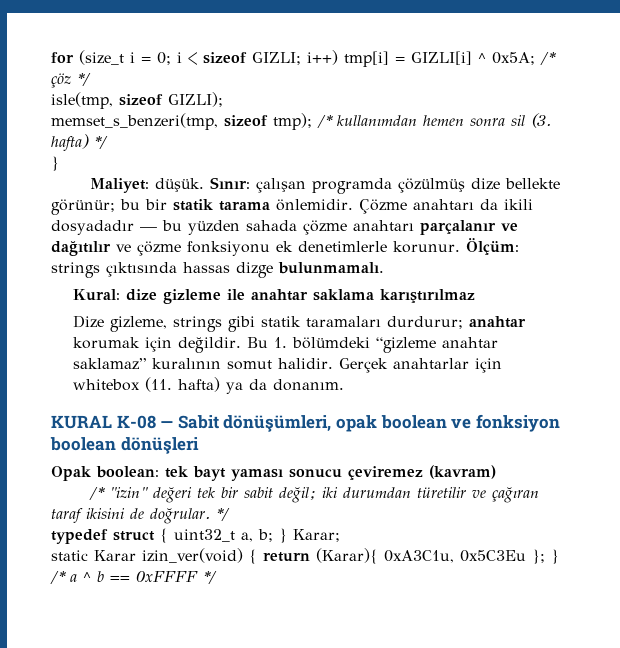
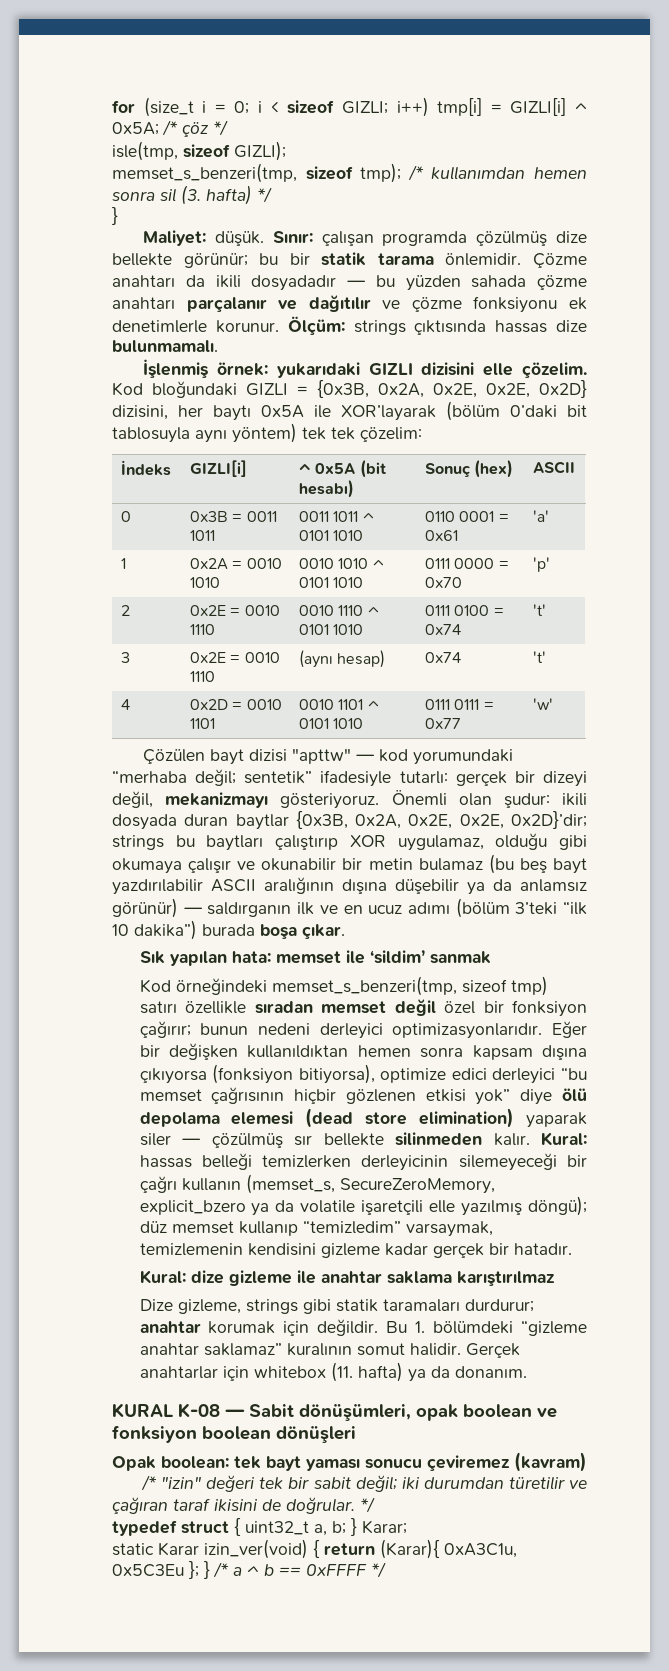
- Ölçüm: strings çıktısında hassas dizge bulunmamalı.
+ Ölçüm: strings çıktısında hassas dize bulunmamalı.
+ İşlenmiş örnek: yukarıdaki GIZLI dizisini elle çözelim. Kod bloğundaki GIZLI = {0x3B, 0x2A, 0x2E, 0x2E, 0x2D} dizisini, her baytı 0x5A ile XOR’layarak (bölüm 0’daki bit tablosuyla aynı yöntem) tek tek çözelim:
+ İndeks | GIZLI[i] | ^ 0x5A (bit hesabı) | Sonuç (hex) | ASCII
+ 0 | 0x3B = 0011 1011 | 0011 1011 ^ 0101 1010 | 0110 0001 = 0x61 | 'a'
+ 1 | 0x2A = 0010 1010 | 0010 1010 ^ 0101 1010 | 0111 0000 = 0x70 | 'p'
+ 2 | 0x2E = 0010 1110 | 0010 1110 ^ 0101 1010 | 0111 0100 = 0x74 | 't'
+ 3 | 0x2E = 0010 1110 | (aynı hesap) | 0x74 | 't'
+ 4 | 0x2D = 0010 1101 | 0010 1101 ^ 0101 1010 | 0111 0111 = 0x77 | 'w'
+ Çözülen bayt dizisi "apttw" — kod yorumundaki “merhaba değil; sentetik” ifadesiyle tutarlı: gerçek bir dizeyi değil, mekanizmayı gösteriyoruz. Önemli olan şudur: ikili dosyada duran baytlar {0x3B, 0x2A, 0x2E, 0x2E, 0x2D}’dir; strings bu baytları çalıştırıp XOR uygulamaz, olduğu gibi okumaya çalışır ve okunabilir bir metin bulamaz (bu beş bayt yazdırılabilir ASCII aralığının dışına düşebilir ya da anlamsız görünür) — saldırganın ilk ve en ucuz adımı (bölüm 3’teki “ilk 10 dakika”) burada boşa çıkar.
+ Sık yapılan hata: memset ile ‘sildim’ sanmak
+ Kod örneğindeki memset_s_benzeri(tmp, sizeof tmp) satırı özellikle sıradan memset değil özel bir fonksiyon çağırır; bunun nedeni derleyici optimizasyonlarıdır. Eğer bir değişken kullanıldıktan hemen sonra kapsam dışına çıkıyorsa (fonksiyon bitiyorsa), optimize edici derleyici “bu memset çağrısının hiçbir gözlenen etkisi yok” diye ölü depolama elemesi (dead store elimination) yaparak siler — çözülmüş sır bellekte silinmeden kalır. Kural: hassas belleği temizlerken derleyicinin silemeyeceği bir çağrı kullanın (memset_s, SecureZeroMemory, explicit_bzero ya da volatile işaretçili elle yazılmış döngü); düz memset kullanıp “temizledim” varsaymak, temizlemenin kendisini gizleme kadar gerçek bir hatadır.

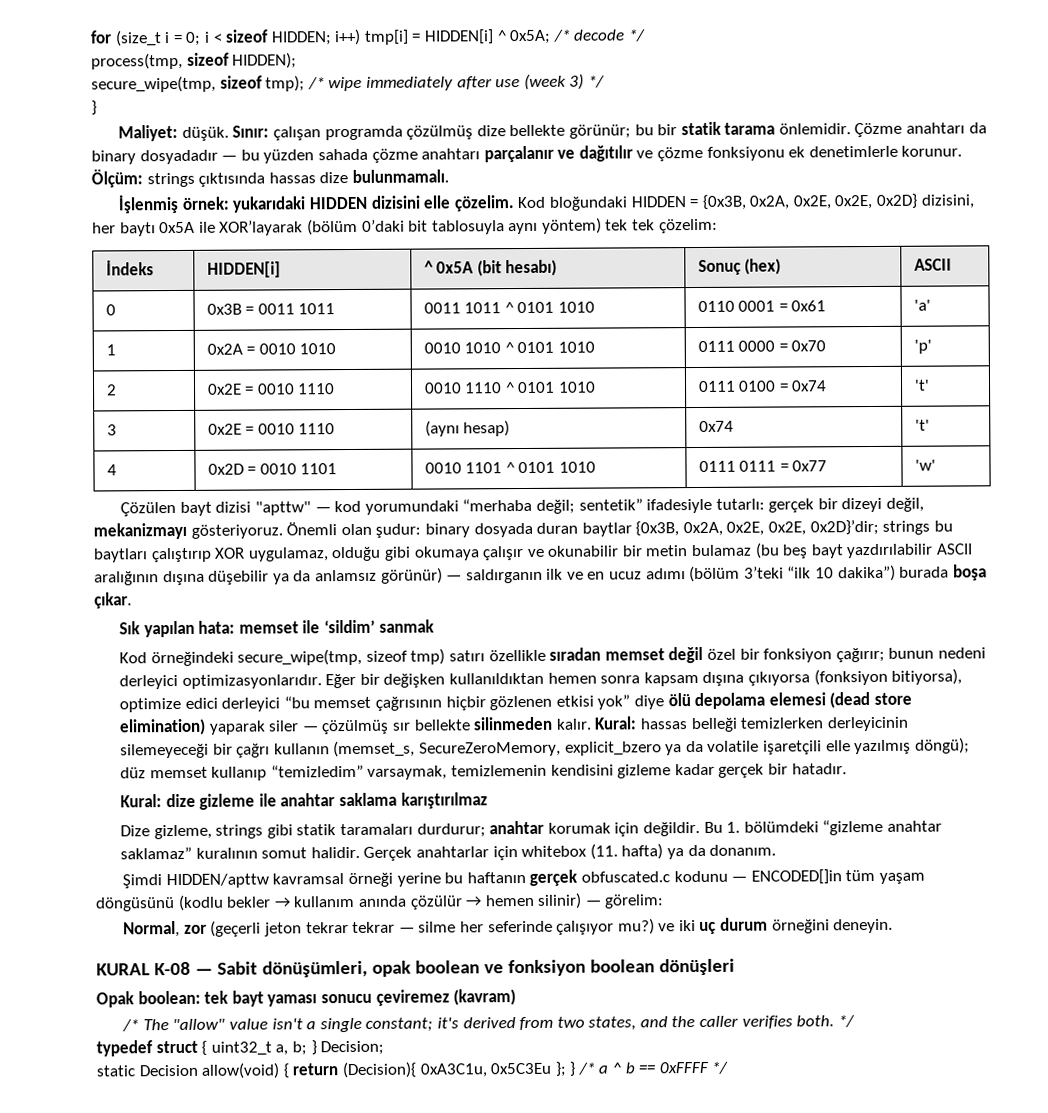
- for (size_t i = 0; i < sizeof GIZLI; i++) tmp[i] = GIZLI[i] ^ 0x5A; /* çöz */
- isle(tmp, sizeof GIZLI);
- memset_s_benzeri(tmp, sizeof tmp); /* kullanımdan hemen sonra sil (3. hafta) */
+ for (size_t i = 0; i < sizeof HIDDEN; i++) tmp[i] = HIDDEN[i] ^ 0x5A; /* decode */
+ process(tmp, sizeof HIDDEN);
+ secure_wipe(tmp, sizeof tmp); /* wipe immediately after use (week 3) */
- Çözme anahtarı da ikili dosyadadır — bu yüzden sahada çözme anahtarı parçalanır ve dağıtılır ve çözme fonksiyonu ek denetimlerle korunur.
+ Çözme anahtarı da binary dosyadadır — bu yüzden sahada çözme anahtarı parçalanır ve dağıtılır ve çözme fonksiyonu ek denetimlerle korunur.
- İşlenmiş örnek: yukarıdaki GIZLI dizisini elle çözelim.
+ İşlenmiş örnek: yukarıdaki HIDDEN dizisini elle çözelim.
- Kod bloğundaki GIZLI = {0x3B, 0x2A, 0x2E, 0x2E, 0x2D} dizisini, her baytı 0x5A ile XOR’layarak (bölüm 0’daki bit tablosuyla aynı yöntem) tek tek çözelim:
+ Kod bloğundaki HIDDEN = {0x3B, 0x2A, 0x2E, 0x2E, 0x2D} dizisini, her baytı 0x5A ile XOR’layarak (bölüm 0’daki bit tablosuyla aynı yöntem) tek tek çözelim:
- İndeks | GIZLI[i] | ^ 0x5A (bit hesabı) | Sonuç (hex) | ASCII
+ İndeks | HIDDEN[i] | ^ 0x5A (bit hesabı) | Sonuç (hex) | ASCII
- Önemli olan şudur: ikili dosyada duran baytlar {0x3B, 0x2A, 0x2E, 0x2E, 0x2D}’dir; strings bu baytları çalıştırıp XOR uygulamaz, olduğu gibi okumaya çalışır ve okunabilir bir metin bulamaz (bu beş bayt yazdırılabilir ASCII aralığının dışına düşebilir ya da anlamsız görünür) — saldırganın ilk ve en ucuz adımı (bölüm 3’teki “ilk 10 dakika”) burada boşa çıkar.
+ Önemli olan şudur: binary dosyada duran baytlar {0x3B, 0x2A, 0x2E, 0x2E, 0x2D}’dir; strings bu baytları çalıştırıp XOR uygulamaz, olduğu gibi okumaya çalışır ve okunabilir bir metin bulamaz (bu beş bayt yazdırılabilir ASCII aralığının dışına düşebilir ya da anlamsız görünür) — saldırganın ilk ve en ucuz adımı (bölüm 3’teki “ilk 10 dakika”) burada boşa çıkar.
- Kod örneğindeki memset_s_benzeri(tmp, sizeof tmp) satırı özellikle sıradan memset değil özel bir fonksiyon çağırır; bunun nedeni derleyici optimizasyonlarıdır.
+ Kod örneğindeki secure_wipe(tmp, sizeof tmp) satırı özellikle sıradan memset değil özel bir fonksiyon çağırır; bunun nedeni derleyici optimizasyonlarıdır.
+ Şimdi HIDDEN/apttw kavramsal örneği yerine bu haftanın gerçek obfuscated.c kodunu — ENCODED[]in tüm yaşam döngüsünü (kodlu bekler → kullanım anında çözülür → hemen silinir) — görelim:
+ Normal, zor (geçerli jeton tekrar tekrar — silme her seferinde çalışıyor mu?) ve iki uç durum örneğini deneyin.
- /* "izin" değeri tek bir sabit değil; iki durumdan türetilir ve çağıran taraf ikisini de doğrular.
+ /* The "allow" value isn't a single constant; it's derived from two states, and the caller verifies both.
- typedef struct { uint32_t a, b; } Karar;
+ typedef struct { uint32_t a, b; } Decision;
- static Karar izin_ver(void) { return (Karar){ 0xA3C1u, 0x5C3Eu }; } /* a ^ b == 0xFFFF */
+ static Decision allow(void) { return (Decision){ 0xA3C1u, 0x5C3Eu }; } /* a ^ b == 0xFFFF */

